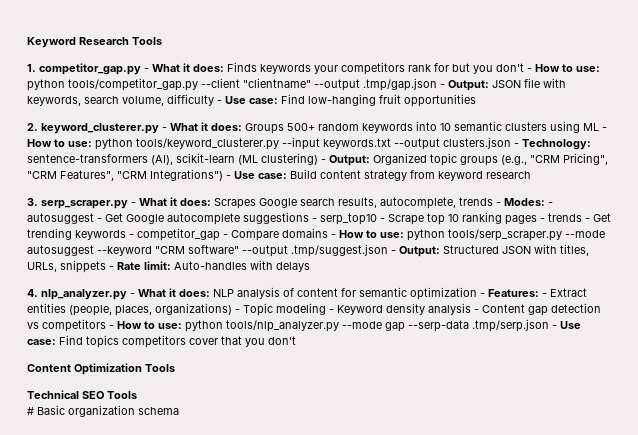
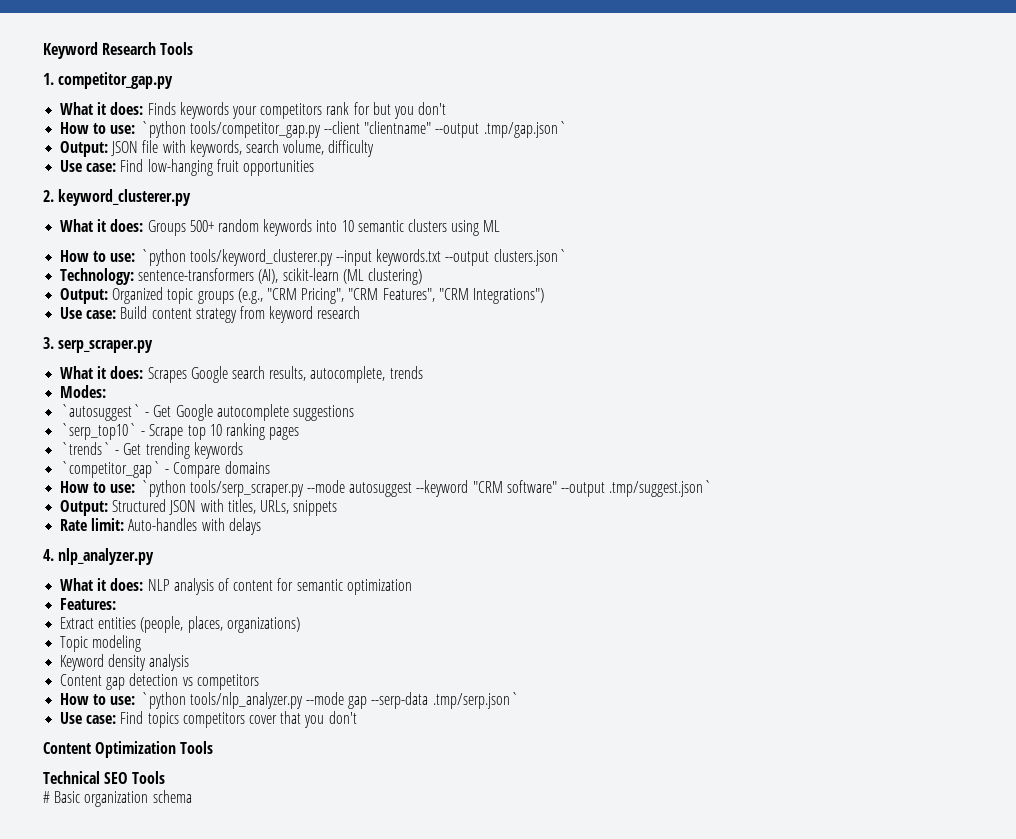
- 1. competitor_gap.py - What it does: Finds keywords your competitors rank for but you don't - How to use: python tools/competitor_gap.py --client "clientname" --output .tmp/gap.json - Output: JSON file with keywords, search volume, difficulty - Use case: Find low-hanging fruit opportunities
+ 1. competitor_gap.py
+ What it does: Finds keywords your competitors rank for but you don't
+ How to use: `python tools/competitor_gap.py --client "clientname" --output .tmp/gap.json`
+ Output: JSON file with keywords, search volume, difficulty
+ Use case: Find low-hanging fruit opportunities
- 2. keyword_clusterer.py - What it does: Groups 500+ random keywords into 10 semantic clusters using ML - How to use: python tools/keyword_clusterer.py --input keywords.txt --output clusters.json - Technology: sentence-transformers (AI), scikit-learn (ML clustering) - Output: Organized topic groups (e.g., "CRM Pricing", "CRM Features", "CRM Integrations") - Use case: Build content strategy from keyword research
+ 2. keyword_clusterer.py
+ What it does: Groups 500+ random keywords into 10 semantic clusters using ML
+ How to use: `python tools/keyword_clusterer.py --input keywords.txt --output clusters.json`
+ Technology: sentence-transformers (AI), scikit-learn (ML clustering)
+ Output: Organized topic groups (e.g., "CRM Pricing", "CRM Features", "CRM Integrations")
+ Use case: Build content strategy from keyword research
- 3. serp_scraper.py - What it does: Scrapes Google search results, autocomplete, trends - Modes: - autosuggest - Get Google autocomplete suggestions - serp_top10 - Scrape top 10 ranking pages - trends - Get trending keywords - competitor_gap - Compare domains - How to use: python tools/serp_scraper.py --mode autosuggest --keyword "CRM software" --output .tmp/suggest.json - Output: Structured JSON with titles, URLs, snippets - Rate limit: Auto-handles with delays
+ 3. serp_scraper.py
+ What it does: Scrapes Google search results, autocomplete, trends
+ Modes:
+ `autosuggest` - Get Google autocomplete suggestions
+ `serp_top10` - Scrape top 10 ranking pages
+ `trends` - Get trending keywords
+ `competitor_gap` - Compare domains
+ How to use: `python tools/serp_scraper.py --mode autosuggest --keyword "CRM software" --output .tmp/suggest.json`
+ Output: Structured JSON with titles, URLs, snippets
+ Rate limit: Auto-handles with delays
- 4. nlp_analyzer.py - What it does: NLP analysis of content for semantic optimization - Features: - Extract entities (people, places, organizations) - Topic modeling - Keyword density analysis - Content gap detection vs competitors - How to use: python tools/nlp_analyzer.py --mode gap --serp-data .tmp/serp.json - Use case: Find topics competitors cover that you don't
+ 4. nlp_analyzer.py
+ What it does: NLP analysis of content for semantic optimization
+ Features:
+ Extract entities (people, places, organizations)
+ Topic modeling
+ Keyword density analysis
+ Content gap detection vs competitors
+ How to use: `python tools/nlp_analyzer.py --mode gap --serp-data .tmp/serp.json`
+ Use case: Find topics competitors cover that you don't

